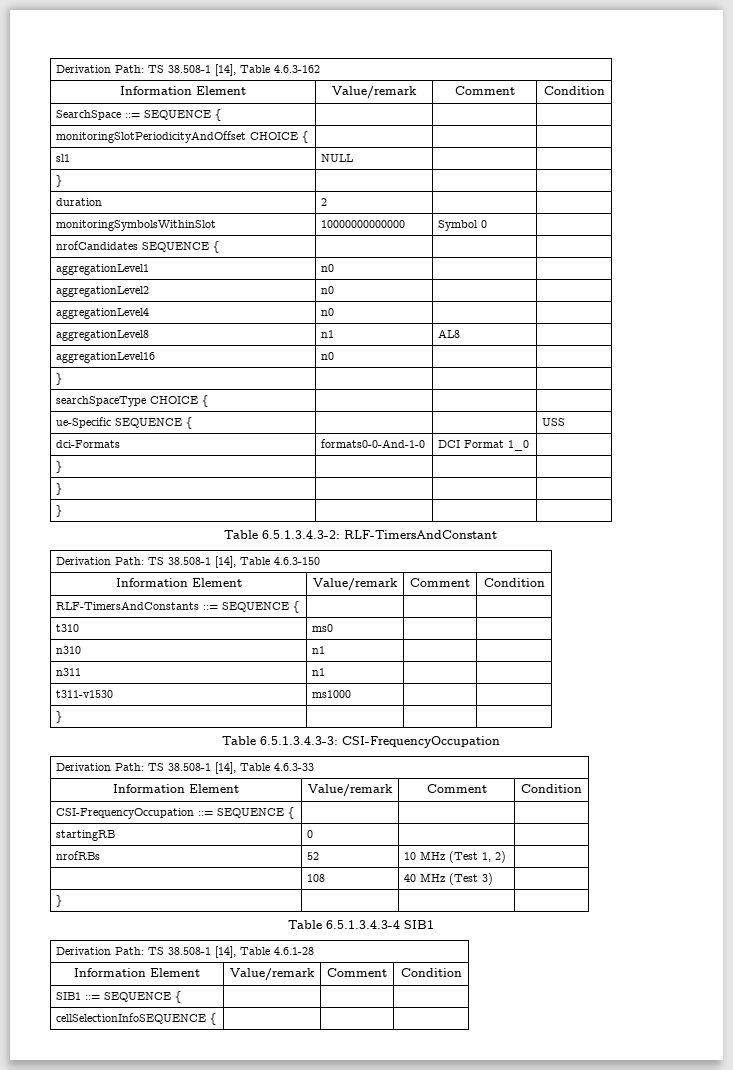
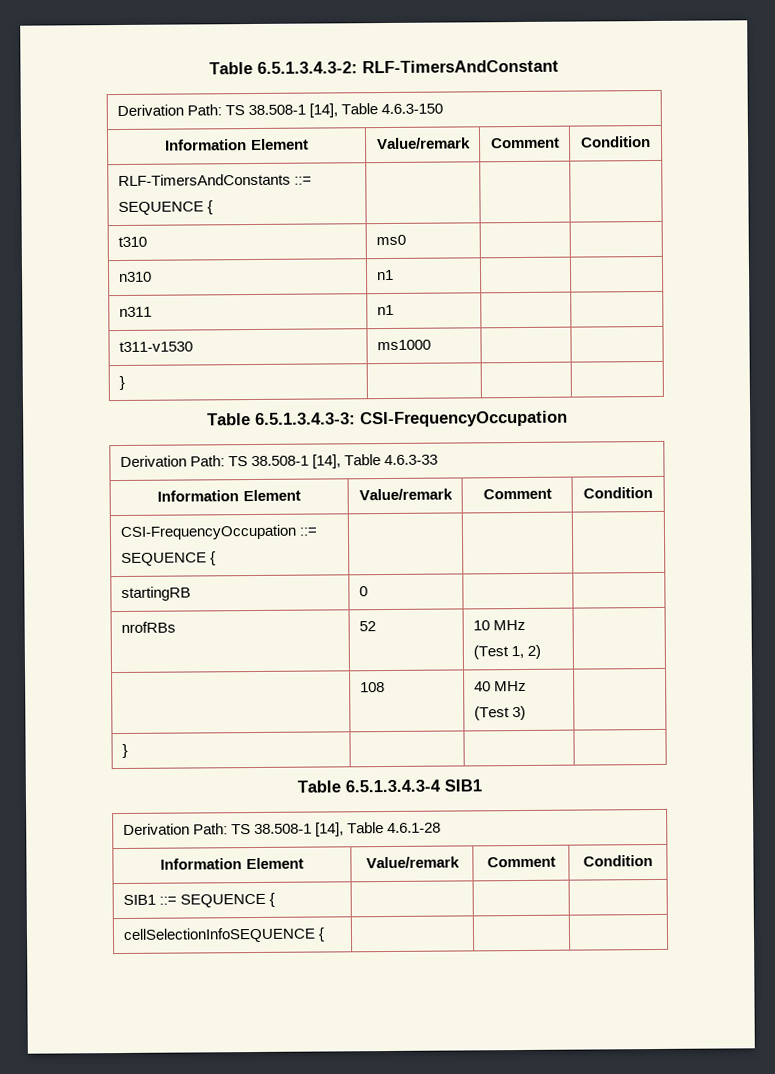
- Derivation Path: TS 38.508-1 [14], Table 4.6.3-162
- Information Element | Value/remark | Comment | Condition
- SearchSpace ::= SEQUENCE { | | |
- monitoringSlotPeriodicityAndOffset CHOICE { | | |
- sl1 | NULL | |
- } | | |
- duration | 2 | |
- monitoringSymbolsWithinSlot | 10000000000000 | Symbol 0 |
- nrofCandidates SEQUENCE { | | |
- aggregationLevel1 | n0 | |
- aggregationLevel2 | n0 | |
- aggregationLevel4 | n0 | |
- aggregationLevel8 | n1 | AL8 |
- aggregationLevel16 | n0 | |
- } | | |
- searchSpaceType CHOICE { | | |
- ue-Specific SEQUENCE { | | | USS
- dci-Formats | formats0-0-And-1-0 | DCI Format 1_0 |
- } | | |
- } | | |
- } | | |

